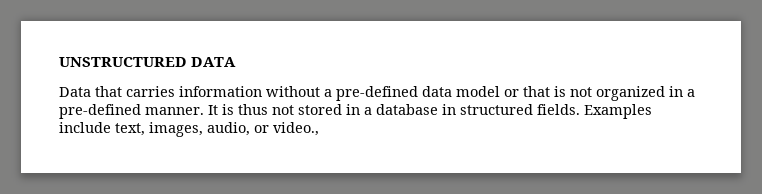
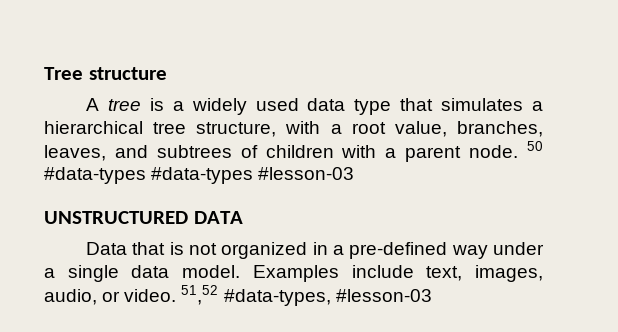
+ Tree structure
+ A tree is a widely used data type that simulates a hierarchical tree structure, with a root value, branches, leaves, and subtrees of children with a parent node. 50 #data-types #data-types #lesson-03
  UNSTRUCTURED DATA
- Data that carries information without a pre-defined data model or that is not organized in a pre-defined manner. It is thus not stored in a database in structured fields.
+ Data that is not organized in a pre-defined way under a single data model.
- Examples include text, images, audio, or video.,
+ Examples include text, images, audio, or video. 51,52 #data-types, #lesson-03

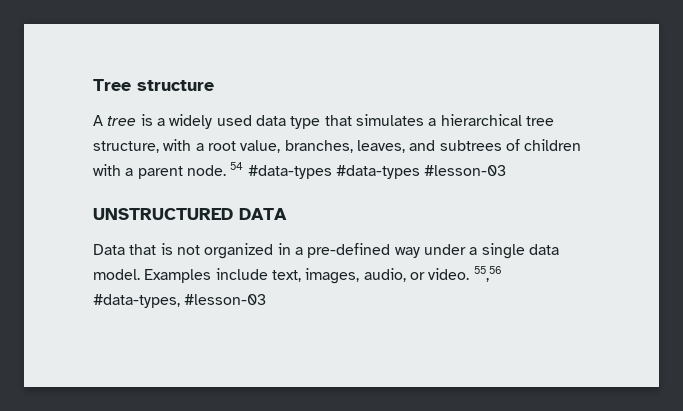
- 50 #data-types #data-types #lesson-03
+ 54 #data-types #data-types #lesson-03
- 51,52 #data-types, #lesson-03
+ 55,56 #data-types, #lesson-03

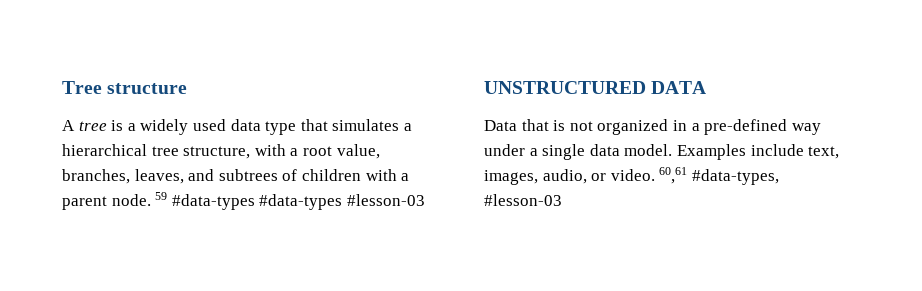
- 54 #data-types #data-types #lesson-03
+ 59 #data-types #data-types #lesson-03
- 55,56 #data-types, #lesson-03
+ 60,61 #data-types, #lesson-03

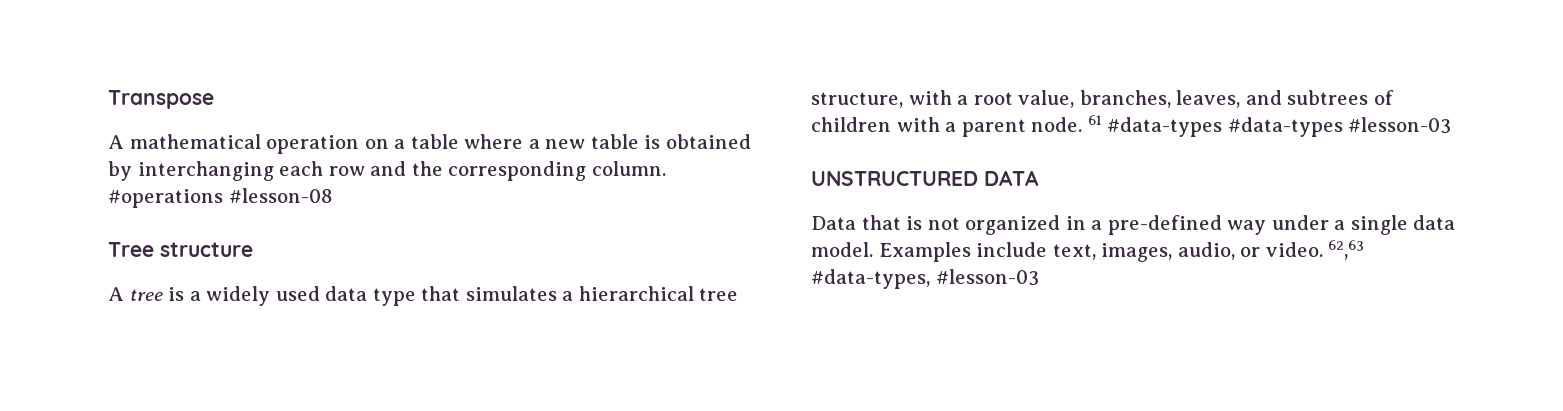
+ Transpose
+ A mathematical operation on a table where a new table is obtained by interchanging each row and the corresponding column. #operations #lesson-08
- 59 #data-types #data-types #lesson-03
+ 61 #data-types #data-types #lesson-03
- 60,61 #data-types, #lesson-03
+ 62,63 #data-types, #lesson-03

